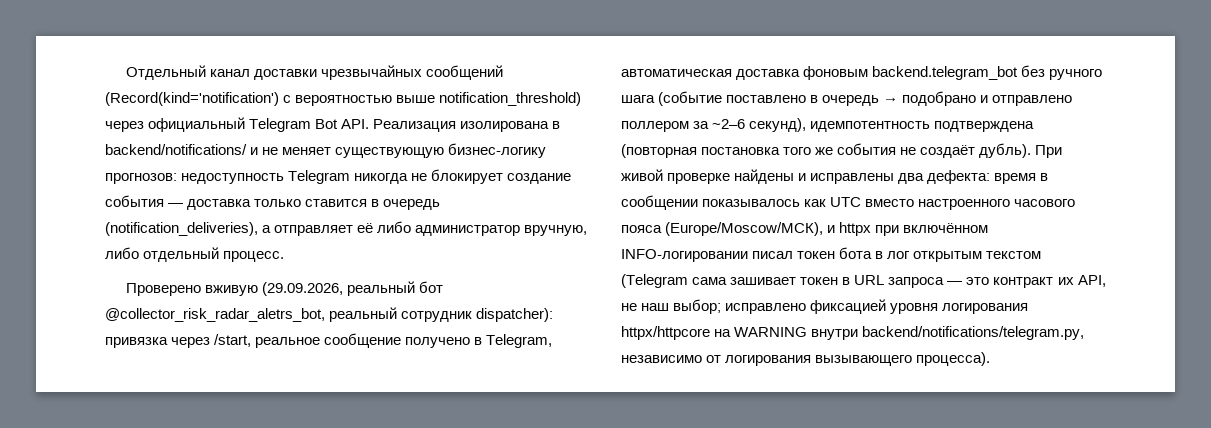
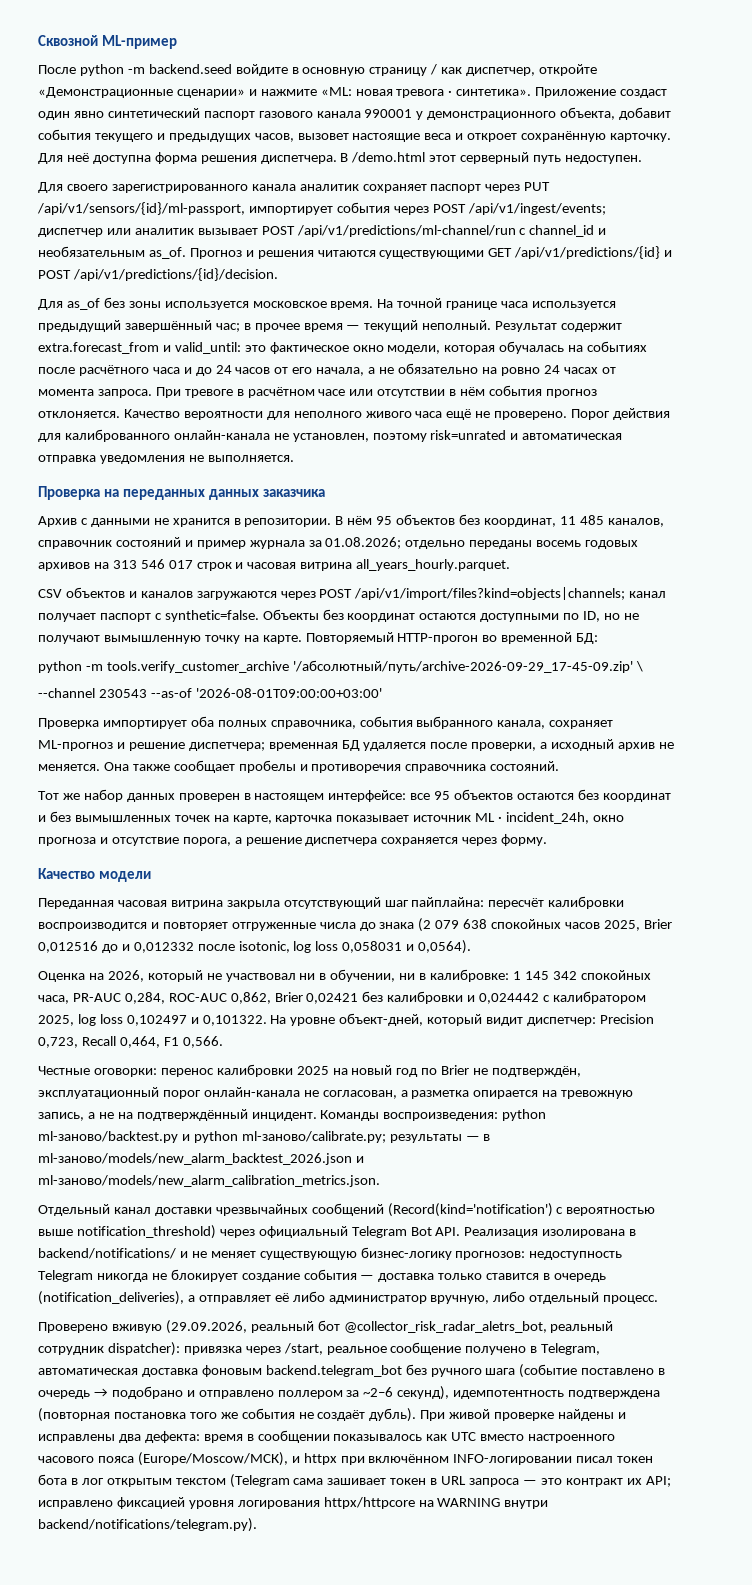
+ Сквозной ML-пример
+ После python -m backend.seed войдите в основную страницу / как диспетчер, откройте «Демонстрационные сценарии» и нажмите «ML: новая тревога · синтетика». Приложение создаст один явно синтетический паспорт газового канала 990001 у демонстрационного объекта, добавит события текущего и предыдущих часов, вызовет настоящие веса и откроет сохранённую карточку. Для неё доступна форма решения диспетчера. В /demo.html этот серверный путь недоступен.
+ Для своего зарегистрированного канала аналитик сохраняет паспорт через PUT /api/v1/sensors/{id}/ml-passport, импортирует события через POST /api/v1/ingest/events; диспетчер или аналитик вызывает POST /api/v1/predictions/ml-channel/run с channel_id и необязательным as_of. Прогноз и решения читаются существующими GET /api/v1/predictions/{id} и POST /api/v1/predictions/{id}/decision.
+ Для as_of без зоны используется московское время. На точной границе часа используется предыдущий завершённый час; в прочее время — текущий неполный. Результат содержит extra.forecast_from и valid_until: это фактическое окно модели, которая обучалась на событиях после расчётного часа и до 24 часов от его начала, а не обязательно на ровно 24 часах от момента запроса. При тревоге в расчётном часе или отсутствии в нём события прогноз отклоняется. Качество вероятности для неполного живого часа ещё не проверено. Порог действия для калиброванного онлайн-канала не установлен, поэтому risk=unrated и автоматическая отправка уведомления не выполняется.
+ Проверка на переданных данных заказчика
+ Архив с данными не хранится в репозитории. В нём 95 объектов без координат, 11 485 каналов, справочник состояний и пример журнала за 01.08.2026; отдельно переданы восемь годовых архивов на 313 546 017 строк и часовая витрина all_years_hourly.parquet.
+ CSV объектов и каналов загружаются через POST /api/v1/import/files?kind=objects|channels; канал получает паспорт с synthetic=false. Объекты без координат остаются доступными по ID, но не получают вымышленную точку на карте. Повторяемый HTTP-прогон во временной БД:
+ python -m tools.verify_customer_archive '/абсолютный/путь/archive-2026-09-29_17-45-09.zip' \
+ --channel 230543 --as-of '2026-08-01T09:00:00+03:00'
+ Проверка импортирует оба полных справочника, события выбранного канала, сохраняет ML-прогноз и решение диспетчера; временная БД удаляется после проверки, а исходный архив не меняется. Она также сообщает пробелы и противоречия справочника состояний.
+ Тот же набор данных проверен в настоящем интерфейсе: все 95 объектов остаются без координат и без вымышленных точек на карте, карточка показывает источник ML · incident_24h, окно прогноза и отсутствие порога, а решение диспетчера сохраняется через форму.
+ Качество модели
+ Переданная часовая витрина закрыла отсутствующий шаг пайплайна: пересчёт калибровки воспроизводится и повторяет отгруженные числа до знака (2 079 638 спокойных часов 2025, Brier 0,012516 до и 0,012332 после isotonic, log loss 0,058031 и 0,0564).
+ Оценка на 2026, который не участвовал ни в обучении, ни в калибровке: 1 145 342 спокойных часа, PR-AUC 0,284, ROC-AUC 0,862, Brier 0,02421 без калибровки и 0,024442 с калибратором 2025, log loss 0,102497 и 0,101322. На уровне объект-дней, который видит диспетчер: Precision 0,723, Recall 0,464, F1 0,566.
+ Честные оговорки: перенос калибровки 2025 на новый год по Brier не подтверждён, эксплуатационный порог онлайн-канала не согласован, а разметка опирается на тревожную запись, а не на подтверждённый инцидент. Команды воспроизведения: python ml-заново/backtest.py и python ml-заново/calibrate.py; результаты — в ml-заново/models/new_alarm_backtest_2026.json и ml-заново/models/new_alarm_calibration_metrics.json.
- При живой проверке найдены и исправлены два дефекта: время в сообщении показывалось как UTC вместо настроенного часового пояса (Europe/Moscow/МСК), и httpx при включённом INFO-логировании писал токен бота в лог открытым текстом (Telegram сама зашивает токен в URL запроса — это контракт их API, не наш выбор; исправлено фиксацией уровня логирования httpx/httpcore на WARNING внутри backend/notifications/telegram.py, независимо от логирования вызывающего процесса).
+ При живой проверке найдены и исправлены два дефекта: время в сообщении показывалось как UTC вместо настроенного часового пояса (Europe/Moscow/МСК), и httpx при включённом INFO-логировании писал токен бота в лог открытым текстом (Telegram сама зашивает токен в URL запроса — это контракт их API; исправлено фиксацией уровня логирования httpx/httpcore на WARNING внутри backend/notifications/telegram.py).

